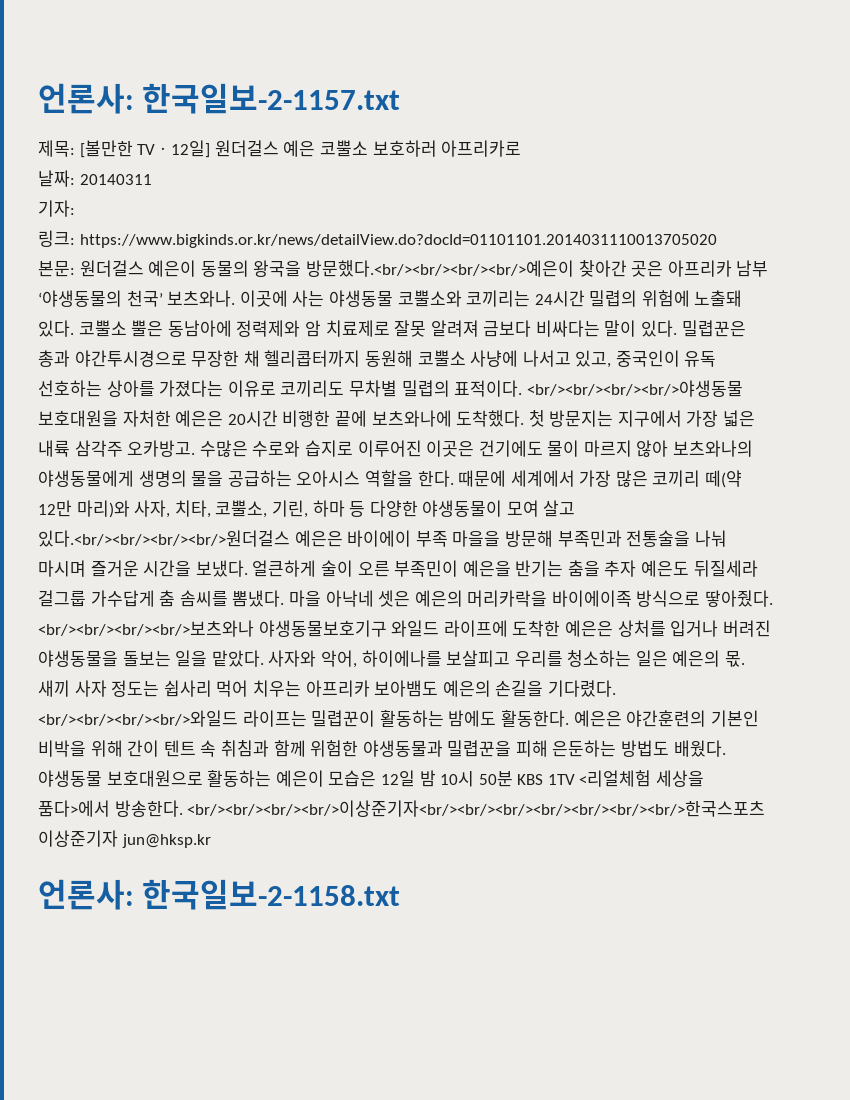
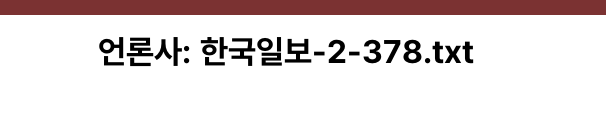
- 언론사: 한국일보-2-1157.txt
- 제목: [볼만한 TVㆍ12일] 원더걸스 예은 코뿔소 보호하러 아프리카로
- 날짜: 20140311
- 기자:
- 링크: https://www.bigkinds.or.kr/news/detailView.do?docId=01101101.2014031110013705020
- 본문: 원더걸스 예은이 동물의 왕국을 방문했다.<br/><br/><br/><br/>예은이 찾아간 곳은 아프리카 남부 ‘야생동물의 천국’ 보츠와나. 이곳에 사는 야생동물 코뿔소와 코끼리는 24시간 밀렵의 위험에 노출돼 있다. 코뿔소 뿔은 동남아에 정력제와 암 치료제로 잘못 알려져 금보다 비싸다는 말이 있다. 밀렵꾼은 총과 야간투시경으로 무장한 채 헬리콥터까지 동원해 코뿔소 사냥에 나서고 있고, 중국인이 유독 선호하는 상아를 가졌다는 이유로 코끼리도 무차별 밀렵의 표적이다. <br/><br/><br/><br/>야생동물 보호대원을 자처한 예은은 20시간 비행한 끝에 보츠와나에 도착했다. 첫 방문지는 지구에서 가장 넓은 내륙 삼각주 오카방고. 수많은 수로와 습지로 이루어진 이곳은 건기에도 물이 마르지 않아 보츠와나의 야생동물에게 생명의 물을 공급하는 오아시스 역할을 한다. 때문에 세계에서 가장 많은 코끼리 떼(약 12만 마리)와 사자, 치타, 코뿔소, 기린, 하마 등 다양한 야생동물이 모여 살고 있다.<br/><br/><br/><br/>원더걸스 예은은 바이에이 부족 마을을 방문해 부족민과 전통술을 나눠 마시며 즐거운 시간을 보냈다. 얼큰하게 술이 오른 부족민이 예은을 반기는 춤을 추자 예은도 뒤질세라 걸그룹 가수답게 춤 솜씨를 뽐냈다. 마을 아낙네 셋은 예은의 머리카락을 바이에이족 방식으로 땋아줬다. <br/><br/><br/><br/>보츠와나 야생동물보호기구 와일드 라이프에 도착한 예은은 상처를 입거나 버려진 야생동물을 돌보는 일을 맡았다. 사자와 악어, 하이에나를 보살피고 우리를 청소하는 일은 예은의 몫. 새끼 사자 정도는 쉽사리 먹어 치우는 아프리카 보아뱀도 예은의 손길을 기다렸다. <br/><br/><br/><br/>와일드 라이프는 밀렵꾼이 활동하는 밤에도 활동한다. 예은은 야간훈련의 기본인 비박을 위해 간이 텐트 속 취침과 함께 위험한 야생동물과 밀렵꾼을 피해 은둔하는 방법도 배웠다. 야생동물 보호대원으로 활동하는 예은이 모습은 12일 밤 10시 50분 KBS 1TV <리얼체험 세상을 품다>에서 방송한다. <br/><br/><br/><br/>이상준기자<br/><br/><br/><br/><br/><br/><br/>한국스포츠 이상준기자 jun@hksp.kr
- 언론사: 한국일보-2-1158.txt
+ 언론사: 한국일보-2-378.txt

